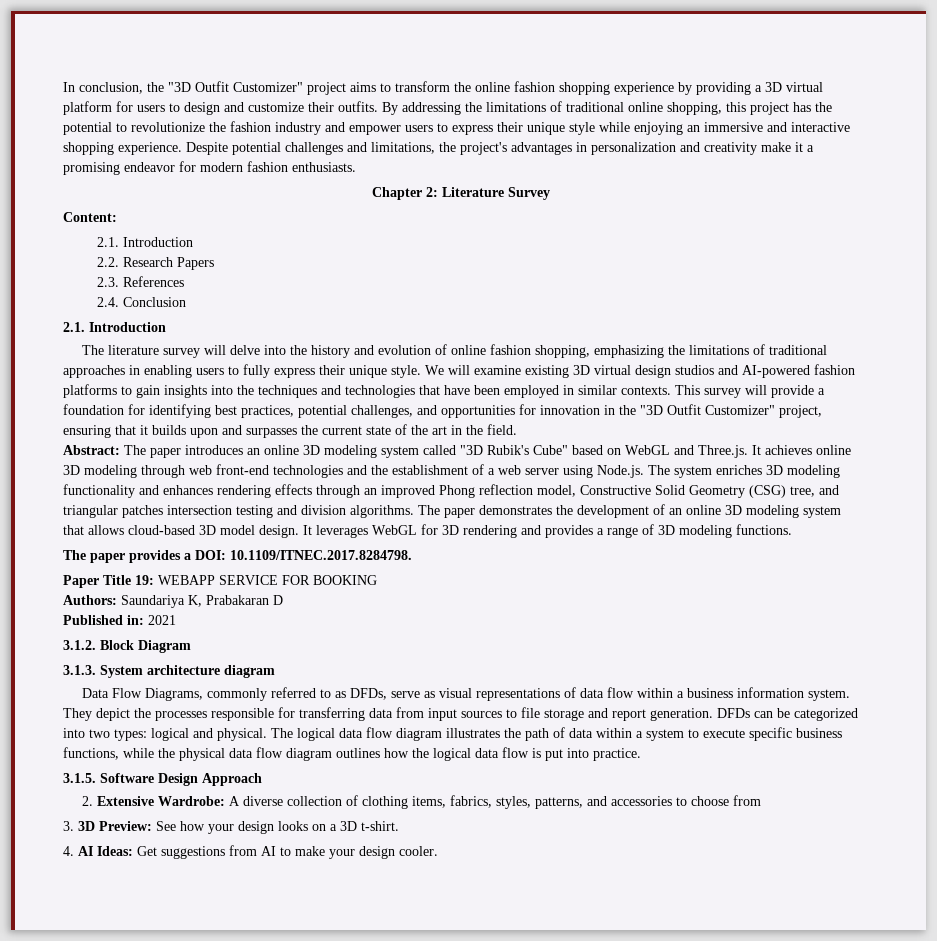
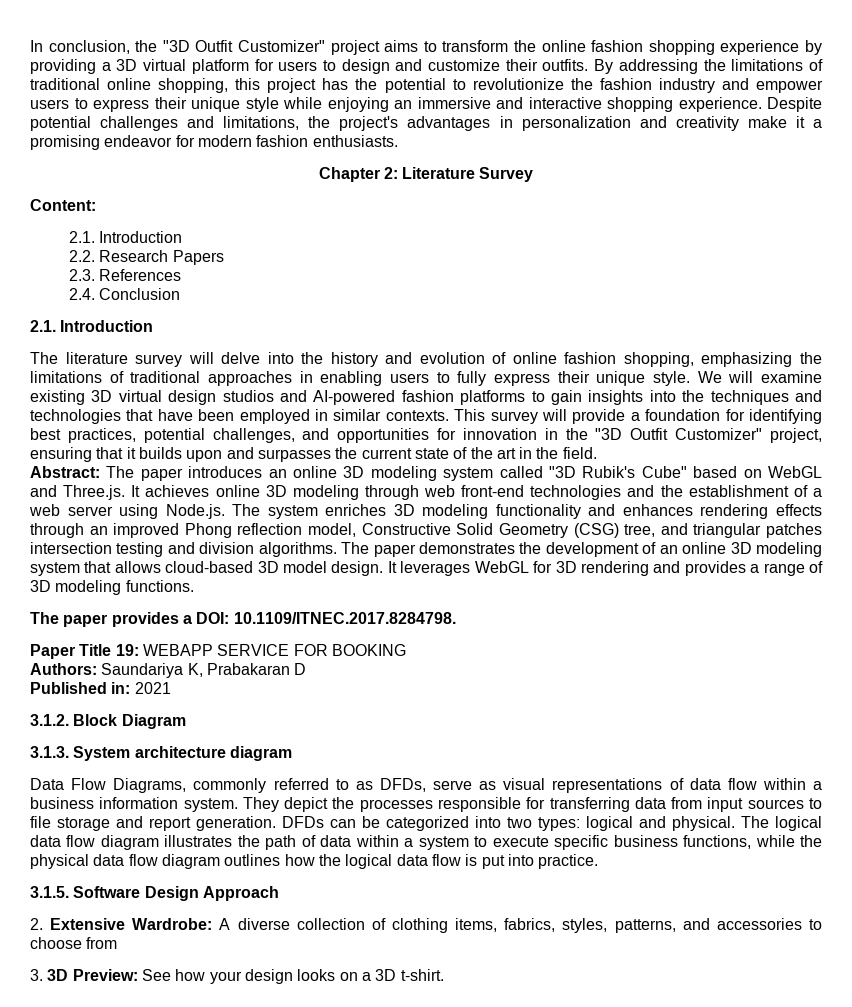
- 4. AI Ideas: Get suggestions from AI to make your design cooler.

